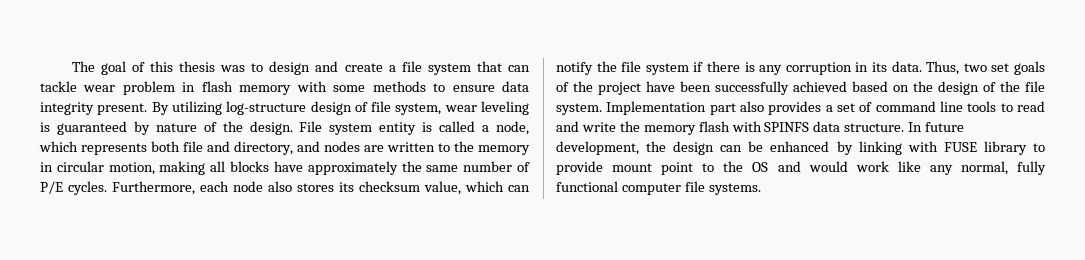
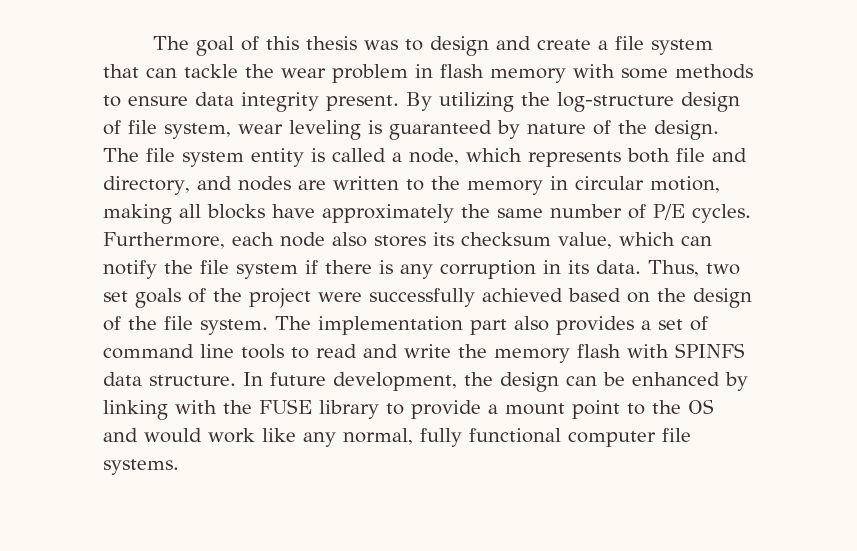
- The goal of this thesis was to design and create a file system that can tackle wear problem in flash memory with some methods to ensure data integrity present.
+ The goal of this thesis was to design and create a file system that can tackle the wear problem in flash memory with some methods to ensure data integrity present.
- By utilizing log-structure design of file system, wear leveling is guaranteed by nature of the design.
+ By utilizing the log-structure design of file system, wear leveling is guaranteed by nature of the design.
- File system entity is called a node, which represents both file and directory, and nodes are written to the memory in circular motion, making all blocks have approximately the same number of P/E cycles.
+ The file system entity is called a node, which represents both file and directory, and nodes are written to the memory in circular motion, making all blocks have approximately the same number of P/E cycles.
- Thus, two set goals of the project have been successfully achieved based on the design of the file system.
+ Thus, two set goals of the project were successfully achieved based on the design of the file system.
- Implementation part also provides a set of command line tools to read and write the memory flash with SPINFS data structure.
+ The implementation part also provides a set of command line tools to read and write the memory flash with SPINFS data structure.
- In future development, the design can be enhanced by linking with FUSE library to provide mount point to the OS and would work like any normal, fully functional computer file systems.
+ In future development, the design can be enhanced by linking with the FUSE library to provide a mount point to the OS and would work like any normal, fully functional computer file systems.

